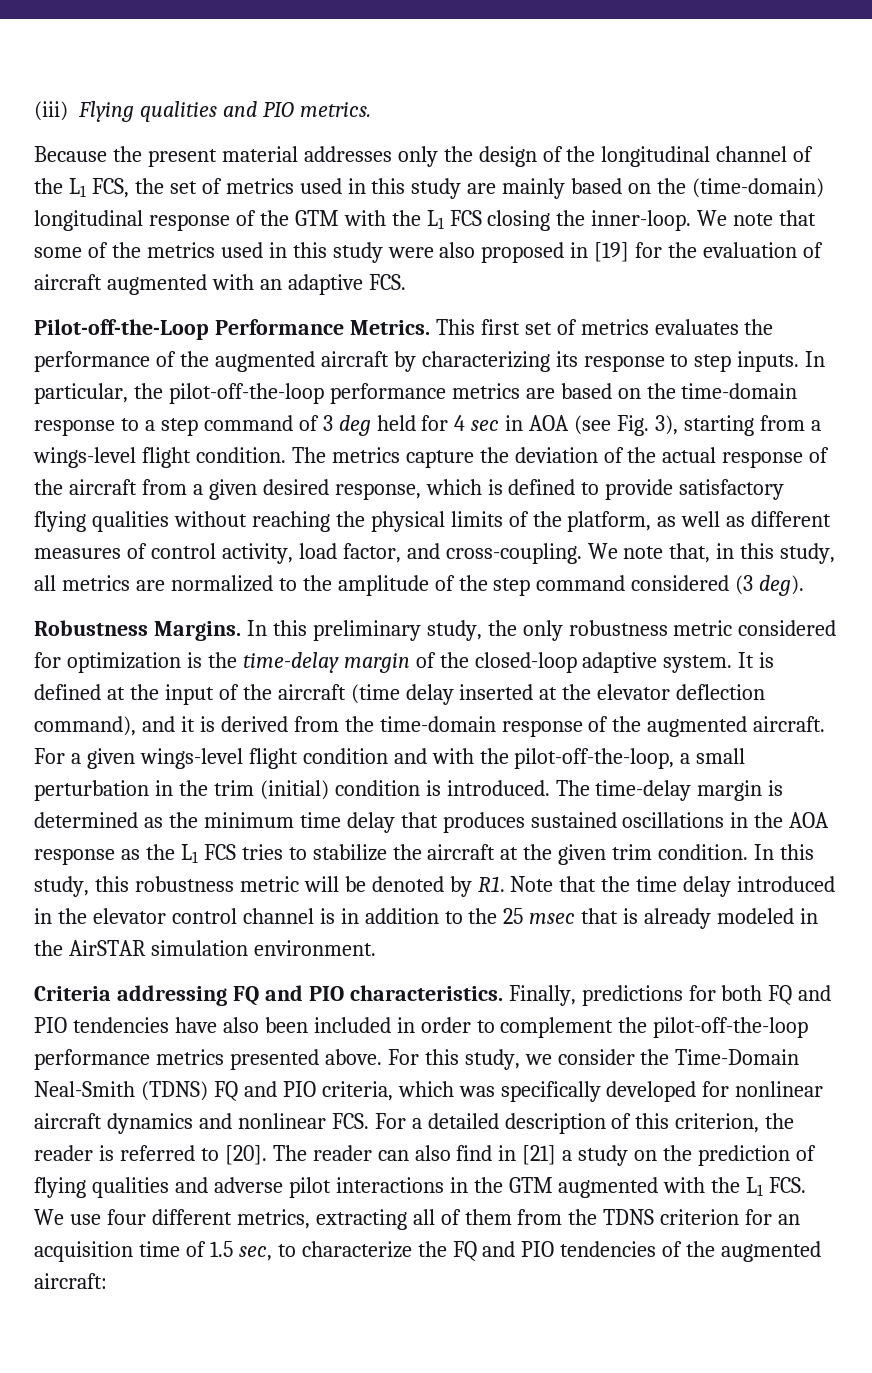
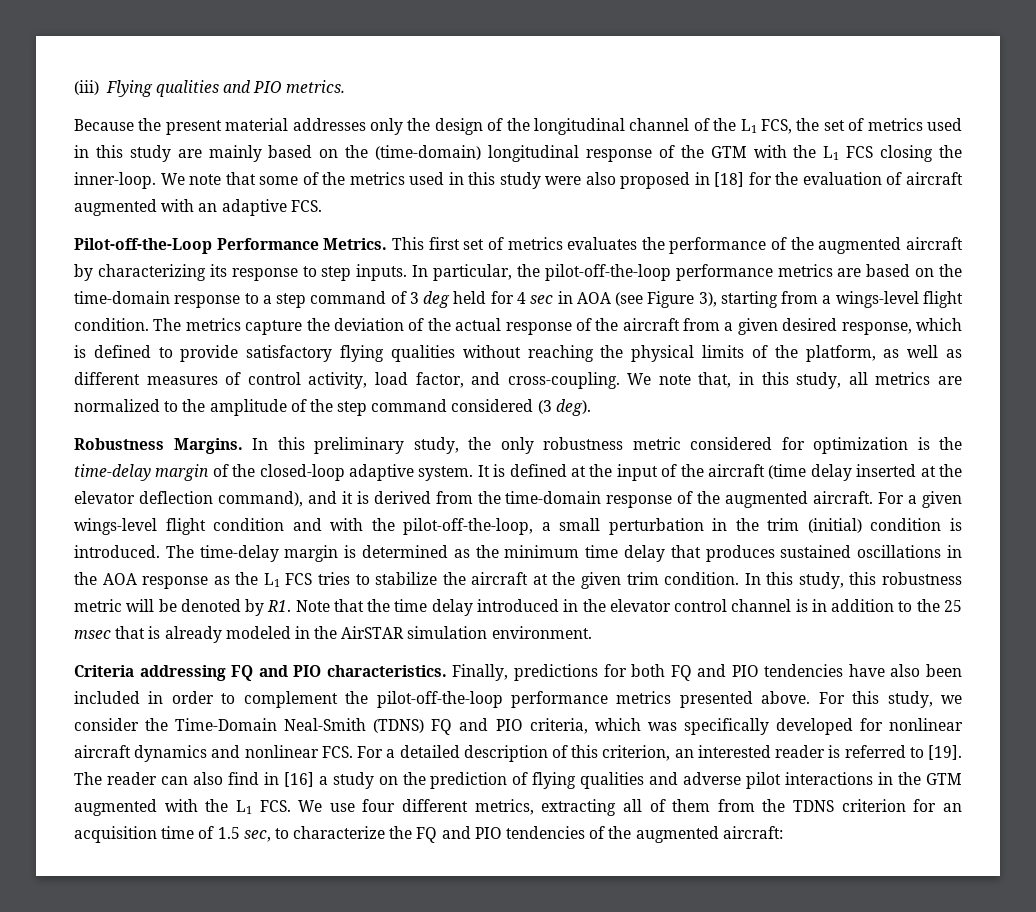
- We note that some of the metrics used in this study were also proposed in [19] for the evaluation of aircraft augmented with an adaptive FCS.
+ We note that some of the metrics used in this study were also proposed in [18] for the evaluation of aircraft augmented with an adaptive FCS.
- In particular, the pilot-off-the-loop performance metrics are based on the time-domain response to a step command of 3 deg held for 4 sec in AOA (see Fig. 3), starting from a wings-level flight condition.
+ In particular, the pilot-off-the-loop performance metrics are based on the time-domain response to a step command of 3 deg held for 4 sec in AOA (see Figure 3), starting from a wings-level flight condition.
- For this study, we consider the Time-Domain Neal-Smith (TDNS) FQ and PIO criteria, which was specifically developed for nonlinear aircraft dynamics and nonlinear FCS. For a detailed description of this criterion, the reader is referred to [20].
+ For this study, we consider the Time-Domain Neal-Smith (TDNS) FQ and PIO criteria, which was specifically developed for nonlinear aircraft dynamics and nonlinear FCS. For a detailed description of this criterion, an interested reader is referred to [19].
- The reader can also find in [21] a study on the prediction of flying qualities and adverse pilot interactions in the GTM augmented with the L1 FCS. We use four different metrics, extracting all of them from the TDNS criterion for an acquisition time of 1.5 sec, to characterize the FQ and PIO tendencies of the augmented aircraft:
+ The reader can also find in [16] a study on the prediction of flying qualities and adverse pilot interactions in the GTM augmented with the L1 FCS. We use four different metrics, extracting all of them from the TDNS criterion for an acquisition time of 1.5 sec, to characterize the FQ and PIO tendencies of the augmented aircraft:

